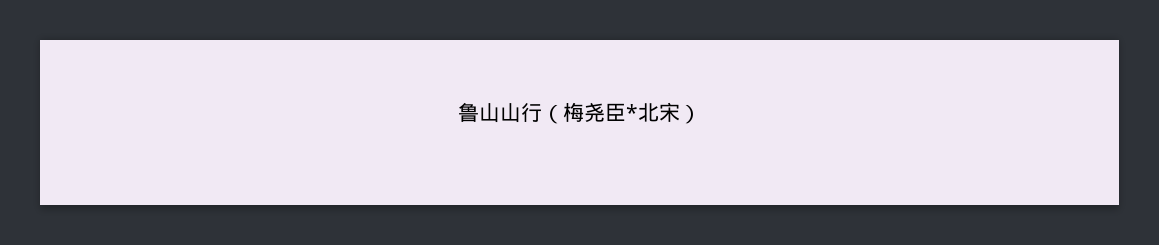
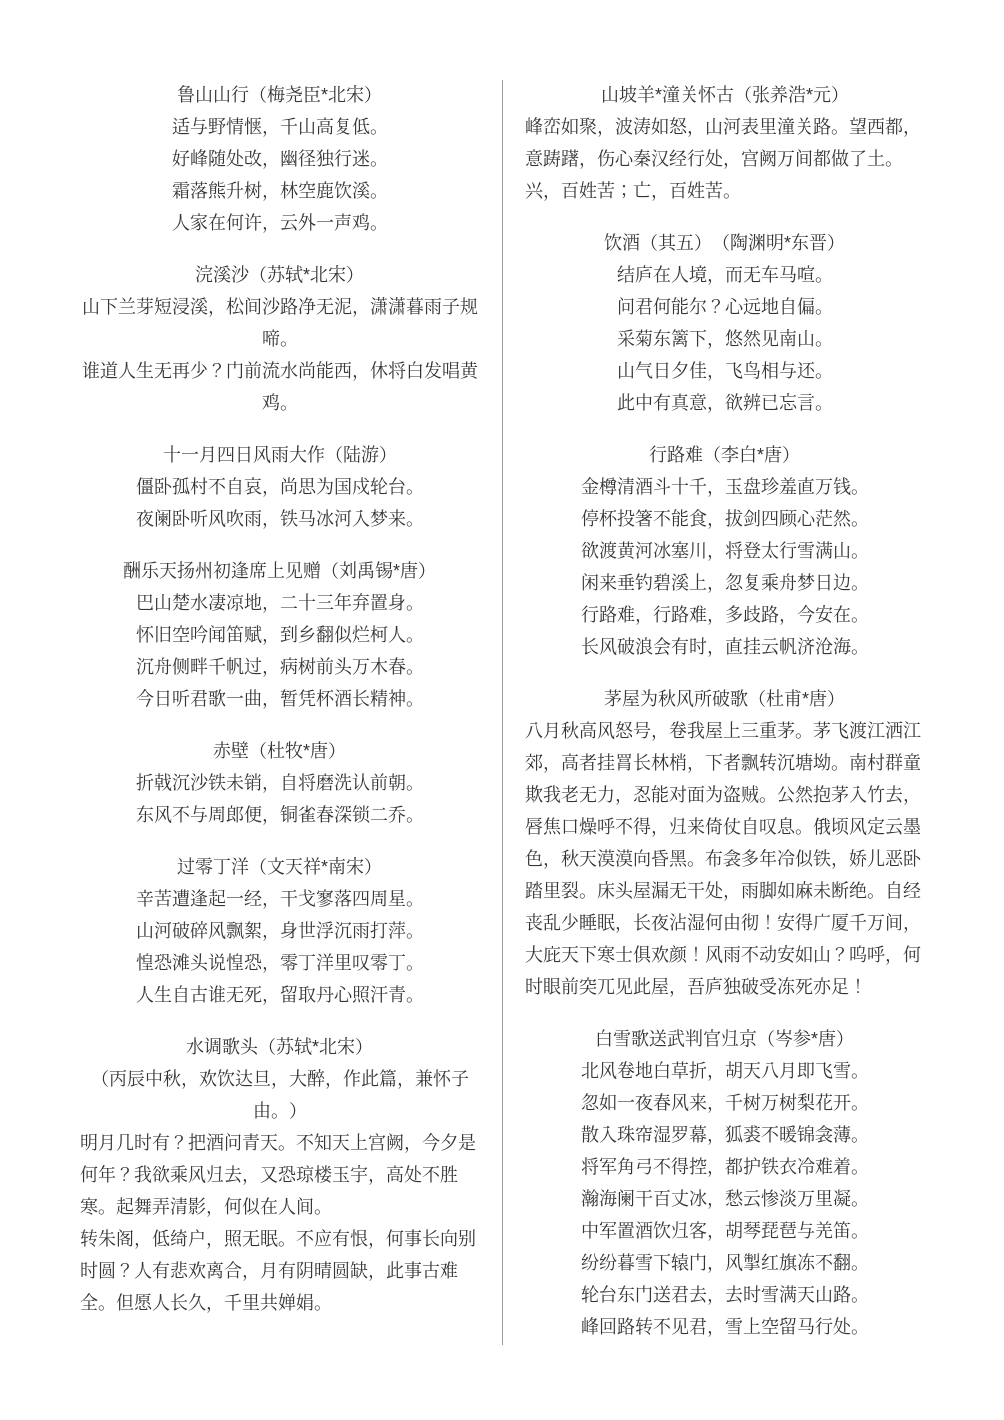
+ 适与野情惬，千山高复低。
+ 好峰随处改，幽径独行迷。
+ 霜落熊升树，林空鹿饮溪。
+ 人家在何许，云外一声鸡。
+ 浣溪沙（苏轼*北宋）
+ 山下兰芽短浸溪，松间沙路净无泥，潇潇暮雨子规啼。
+ 谁道人生无再少？门前流水尚能西，休将白发唱黄鸡。
+ 十一月四日风雨大作（陆游）
+ 僵卧孤村不自哀，尚思为国戍轮台。
+ 夜阑卧听风吹雨，铁马冰河入梦来。
+ 酬乐天扬州初逢席上见赠（刘禹锡*唐）
+ 巴山楚水凄凉地，二十三年弃置身。
+ 怀旧空吟闻笛赋，到乡翻似烂柯人。
+ 沉舟侧畔千帆过，病树前头万木春。
+ 今日听君歌一曲，暂凭杯酒长精神。
+ 赤壁（杜牧*唐）
+ 折戟沉沙铁未销，自将磨洗认前朝。
+ 东风不与周郎便，铜雀春深锁二乔。
+ 过零丁洋（文天祥*南宋）
+ 辛苦遭逢起一经，干戈寥落四周星。
+ 山河破碎风飘絮，身世浮沉雨打萍。
+ 惶恐滩头说惶恐，零丁洋里叹零丁。
+ 人生自古谁无死，留取丹心照汗青。
+ 水调歌头（苏轼*北宋）
+ （丙辰中秋，欢饮达旦，大醉，作此篇，兼怀子由。）
+ 明月几时有？把酒问青天。不知天上宫阙，今夕是何年？我欲乘风归去，又恐琼楼玉宇，高处不胜寒。起舞弄清影，何似在人间。
+ 转朱阁，低绮户，照无眠。不应有恨，何事长向别时圆？人有悲欢离合，月有阴晴圆缺，此事古难全。但愿人长久，千里共婵娟。
+ 山坡羊*潼关怀古（张养浩*元）
+ 峰峦如聚，波涛如怒，山河表里潼关路。望西都，意踌躇，伤心秦汉经行处，宫阙万间都做了土。兴，百姓苦；亡，百姓苦。
+ 饮酒（其五）（陶渊明*东晋）
+ 结庐在人境，而无车马喧。
+ 问君何能尔？心远地自偏。
+ 采菊东篱下，悠然见南山。
+ 山气日夕佳，飞鸟相与还。
+ 此中有真意，欲辨已忘言。
+ 行路难（李白*唐）
+ 金樽清酒斗十千，玉盘珍羞直万钱。
+ 停杯投箸不能食，拔剑四顾心茫然。
+ 欲渡黄河冰塞川，将登太行雪满山。
+ 闲来垂钓碧溪上，忽复乘舟梦日边。
+ 行路难，行路难，多歧路，今安在。
+ 长风破浪会有时，直挂云帆济沧海。
+ 茅屋为秋风所破歌（杜甫*唐）
+ 八月秋高风怒号，卷我屋上三重茅。茅飞渡江洒江郊，高者挂罥长林梢，下者飘转沉塘坳。南村群童欺我老无力，忍能对面为盗贼。公然抱茅入竹去，唇焦口燥呼不得，归来倚仗自叹息。俄顷风定云墨色，秋天漠漠向昏黑。布衾多年冷似铁，娇儿恶卧踏里裂。床头屋漏无干处，雨脚如麻未断绝。自经丧乱少睡眠，长夜沾湿何由彻！安得广厦千万间，大庇天下寒士俱欢颜！风雨不动安如山？呜呼，何时眼前突兀见此屋，吾庐独破受冻死亦足！
+ 白雪歌送武判官归京（岑参*唐）
+ 北风卷地白草折，胡天八月即飞雪。
+ 忽如一夜春风来，千树万树梨花开。
+ 散入珠帘湿罗幕，狐裘不暖锦衾薄。
+ 将军角弓不得控，都护铁衣冷难着。
+ 瀚海阑干百丈冰，愁云惨淡万里凝。
+ 中军置酒饮归客，胡琴琵琶与羌笛。
+ 纷纷暮雪下辕门，风掣红旗冻不翻。
+ 轮台东门送君去，去时雪满天山路。
+ 峰回路转不见君，雪上空留马行处。

